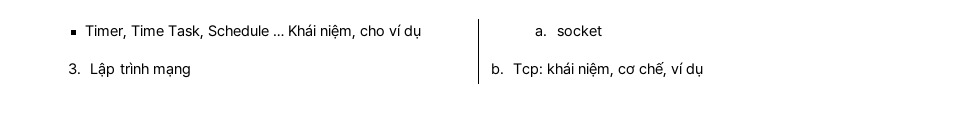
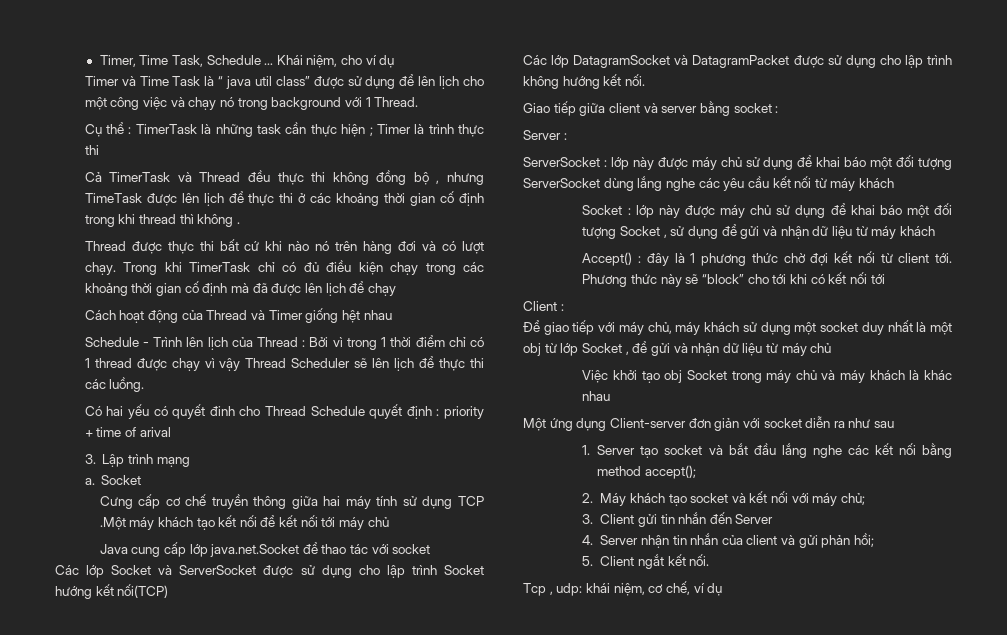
+ Timer và Time Task là “ java util class” được sử dụng để lên lịch cho một công việc và chạy nó trong background với 1 Thread.
+ Cụ thể : TimerTask là những task cần thực hiện ; Timer là trình thực thi
+ Cả TimerTask và Thread đều thực thi không đồng bộ , nhưng TimeTask được lên lịch để thực thi ở các khoảng thời gian cố định trong khi thread thì không .
+ Thread được thực thi bất cứ khi nào nó trên hàng đơi và có lượt chạy. Trong khi TimerTask chỉ có đủ điều kiện chạy trong các khoảng thời gian cố định mà đã được lên lịch để chạy
+ Cách hoạt động của Thread và Timer giống hệt nhau
+ Schedule - Trình lên lịch của Thread : Bởi vì trong 1 thời điểm chỉ có 1 thread được chạy vì vậy Thread Scheduler sẽ lên lịch để thực thi các luồng.
+ Có hai yếu có quyết đinh cho Thread Schedule quyết định : priority + time of arival
- a. socket
- b. Tcp: khái niệm, cơ chế, ví dụ
+ a. Socket
+ Cưng cấp cơ chế truyền thông giữa hai máy tính sử dụng TCP .Một máy khách tạo kết nối để kết nối tới máy chủ
+ Java cung cấp lớp java.net.Socket để thao tác với socket
+ Các lớp Socket và ServerSocket được sử dụng cho lập trình Socket hướng kết nối(TCP)
+ Các lớp DatagramSocket và DatagramPacket được sử dụng cho lập trình không hướng kết nối.
+ Giao tiếp giữa client và server bằng socket :
+ Server :
+ ServerSocket : lớp này được máy chủ sử dụng để khai báo một đối tượng ServerSocket dùng lắng nghe các yêu cầu kết nối từ máy khách
+ Socket : lớp này được máy chủ sử dụng để khai báo một đối tượng Socket , sử dụng để gửi và nhận dữ liệu từ máy khách
+ Accept() : đây là 1 phương thức chờ đợi kết nối từ client tới. Phương thức này sẽ “block” cho tới khi có kết nối tới
+ Client :
+ Để giao tiếp với máy chủ, máy khách sử dụng một socket duy nhất là một obj từ lớp Socket , để gửi và nhận dữ liệu từ máy chủ
+ Việc khởi tạo obj Socket trong máy chủ và máy khách là khác nhau
+ Một ứng dụng Client-server đơn giản với socket diễn ra như sau
+ 1. Server tạo socket và bắt đầu lắng nghe các kết nối bằng method accept();
+ 2. Máy khách tạo socket và kết nối với máy chủ;
+ 3. Client gửi tin nhắn đến Server
+ 4. Server nhận tin nhắn của client và gửi phản hồi;
+ 5. Client ngắt kết nối.
+ Tcp , udp: khái niệm, cơ chế, ví dụ

